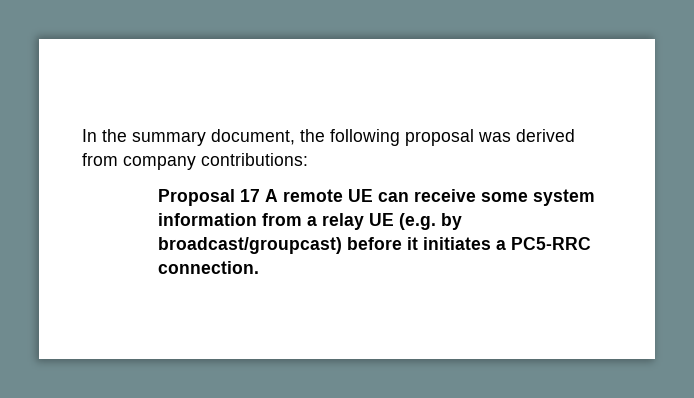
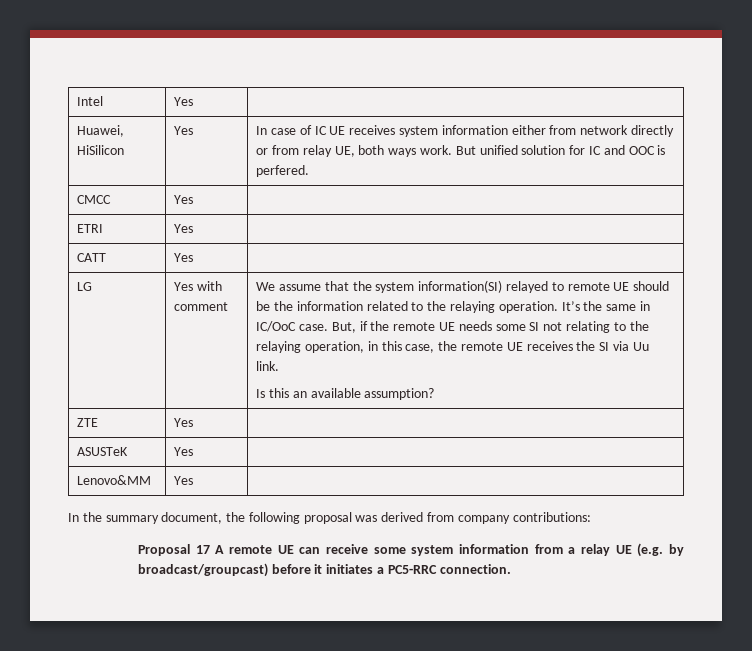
+ Intel | Yes |
+ Huawei, HiSilicon | Yes | In case of IC UE receives system information either from network directly or from relay UE, both ways work. But unified solution for IC and OOC is perfered.
+ CMCC | Yes |
+ ETRI | Yes |
+ CATT | Yes |
+ LG | Yes with comment | We assume that the system information(SI) relayed to remote UE should be the information related to the relaying operation. It’s the same in IC/OoC case. But, if the remote UE needs some SI not relating to the relaying operation, in this case, the remote UE receives the SI via Uu link.
+ Is this an available assumption?
+ ZTE | Yes |
+ ASUSTeK | Yes |
+ Lenovo&MM | Yes |

